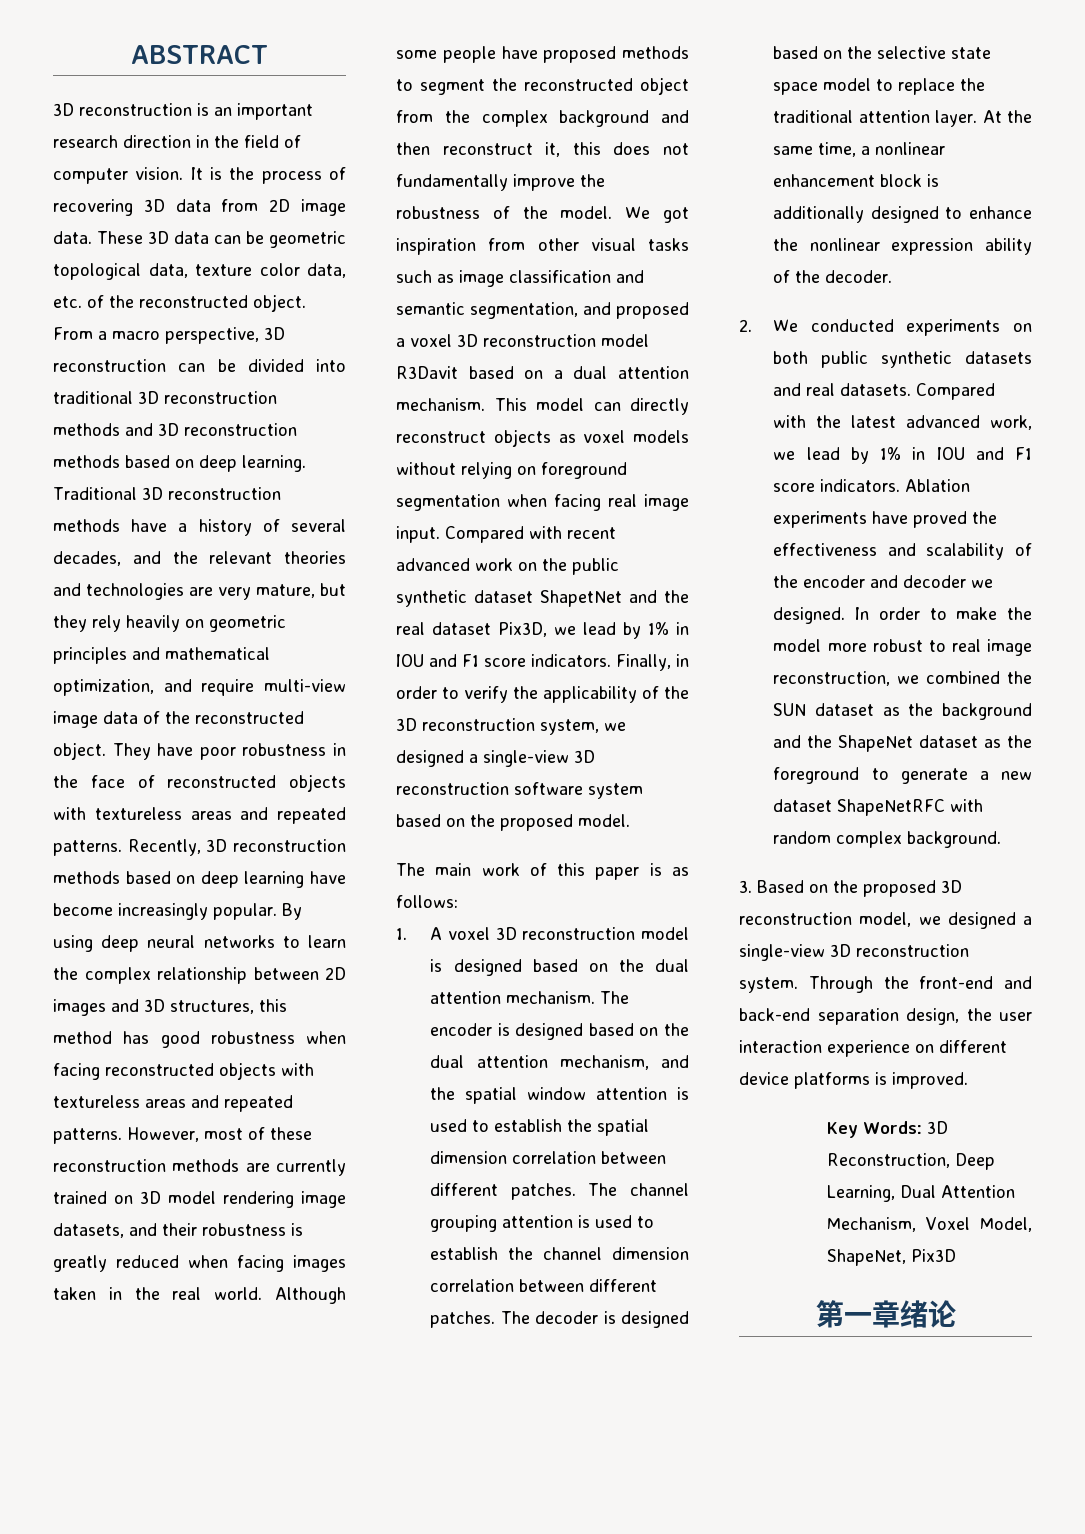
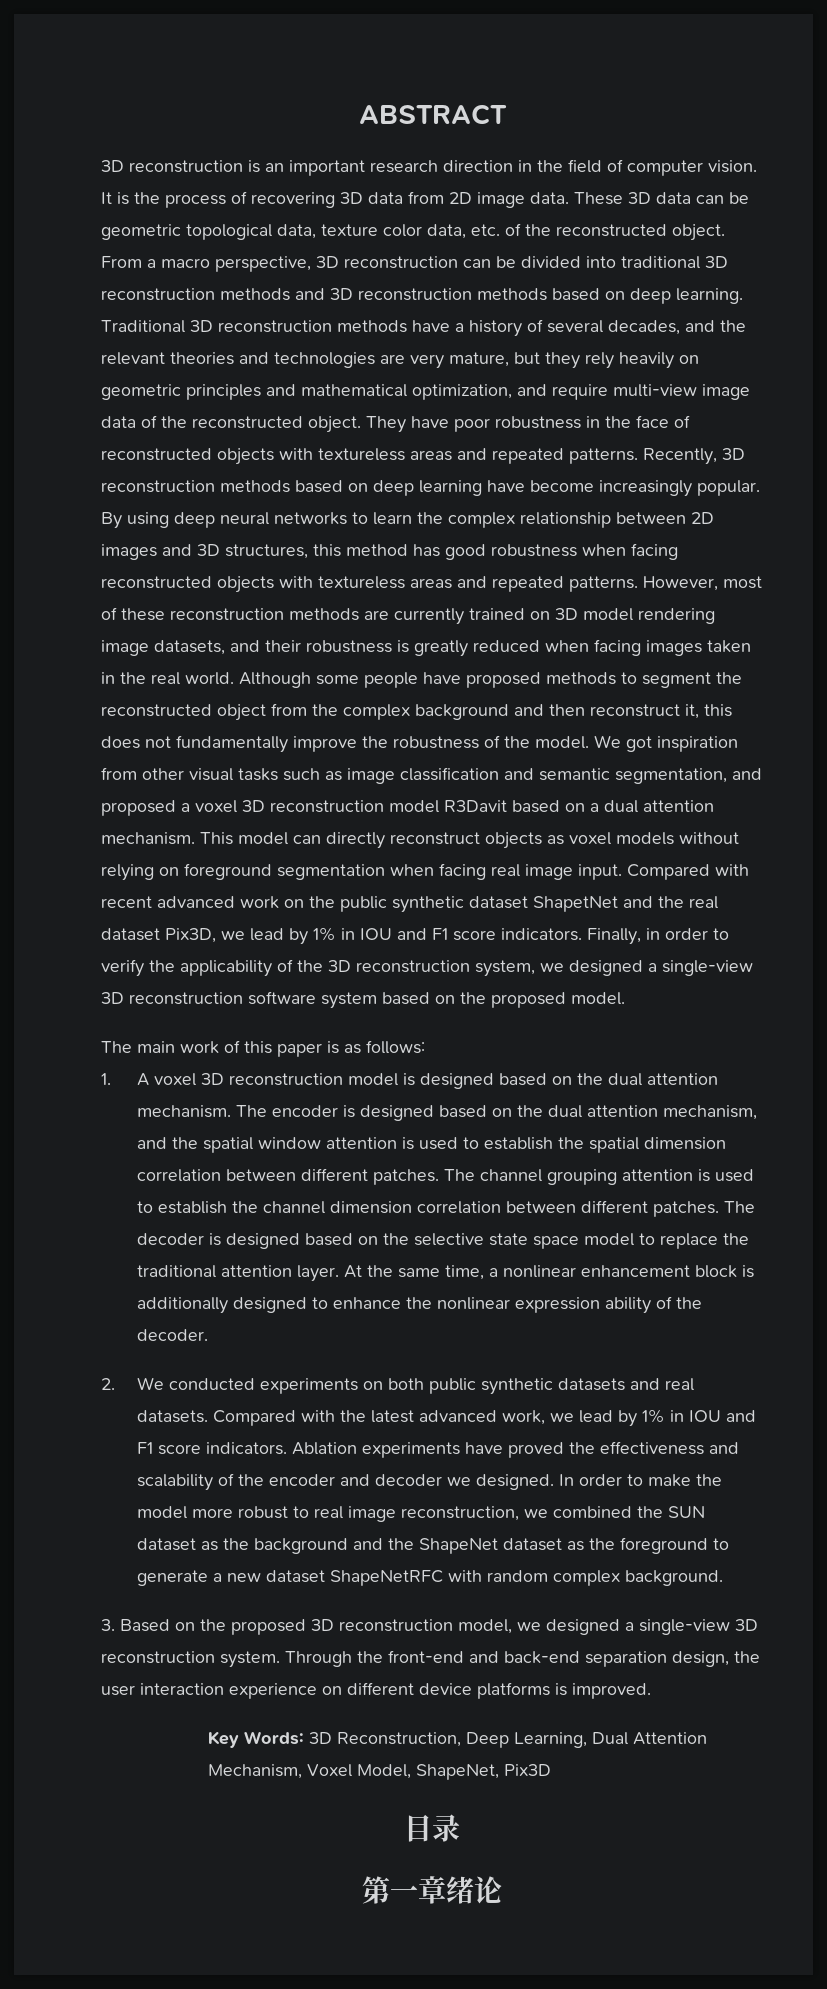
+ 目录

